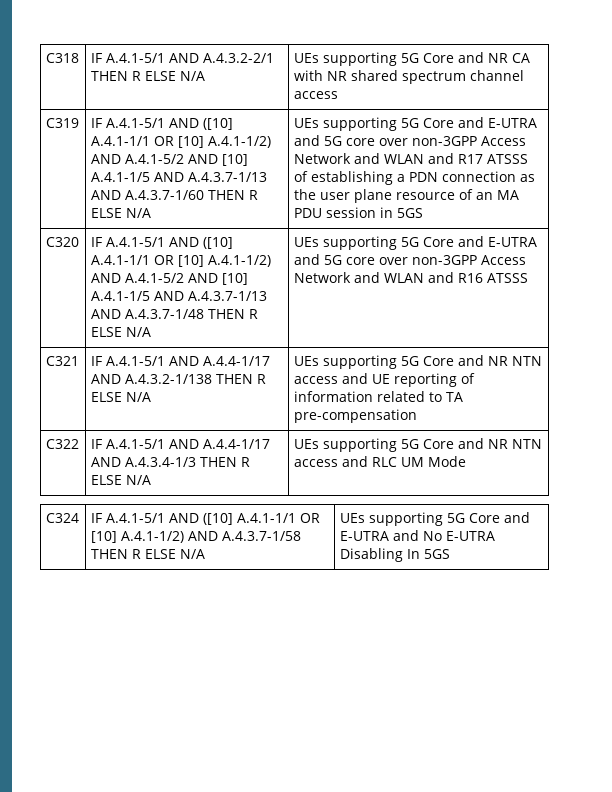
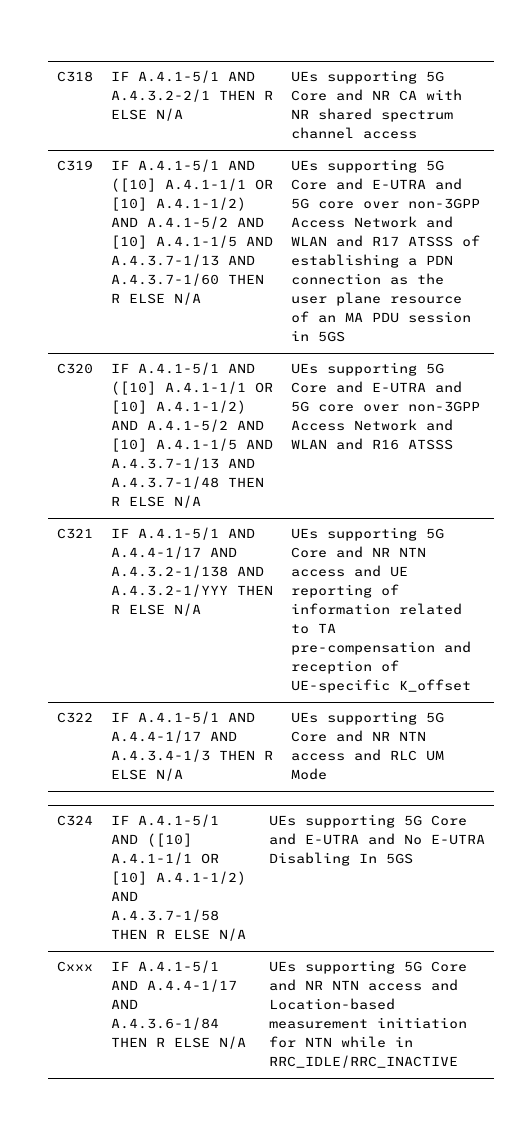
- C321 | IF A.4.1-5/1 AND A.4.4-1/17 AND A.4.3.2-1/138 THEN R ELSE N/A | UEs supporting 5G Core and NR NTN access and UE reporting of information related to TA pre-compensation
+ C321 | IF A.4.1-5/1 AND A.4.4-1/17 AND A.4.3.2-1/138 AND A.4.3.2-1/YYY THEN R ELSE N/A | UEs supporting 5G Core and NR NTN access and UE reporting of information related to TA pre-compensation and reception of UE-specific K_offset
+ Cxxx | IF A.4.1-5/1 AND A.4.4-1/17 AND A.4.3.6-1/84 THEN R ELSE N/A | UEs supporting 5G Core and NR NTN access and Location-based measurement initiation for NTN while in RRC_IDLE/RRC_INACTIVE

